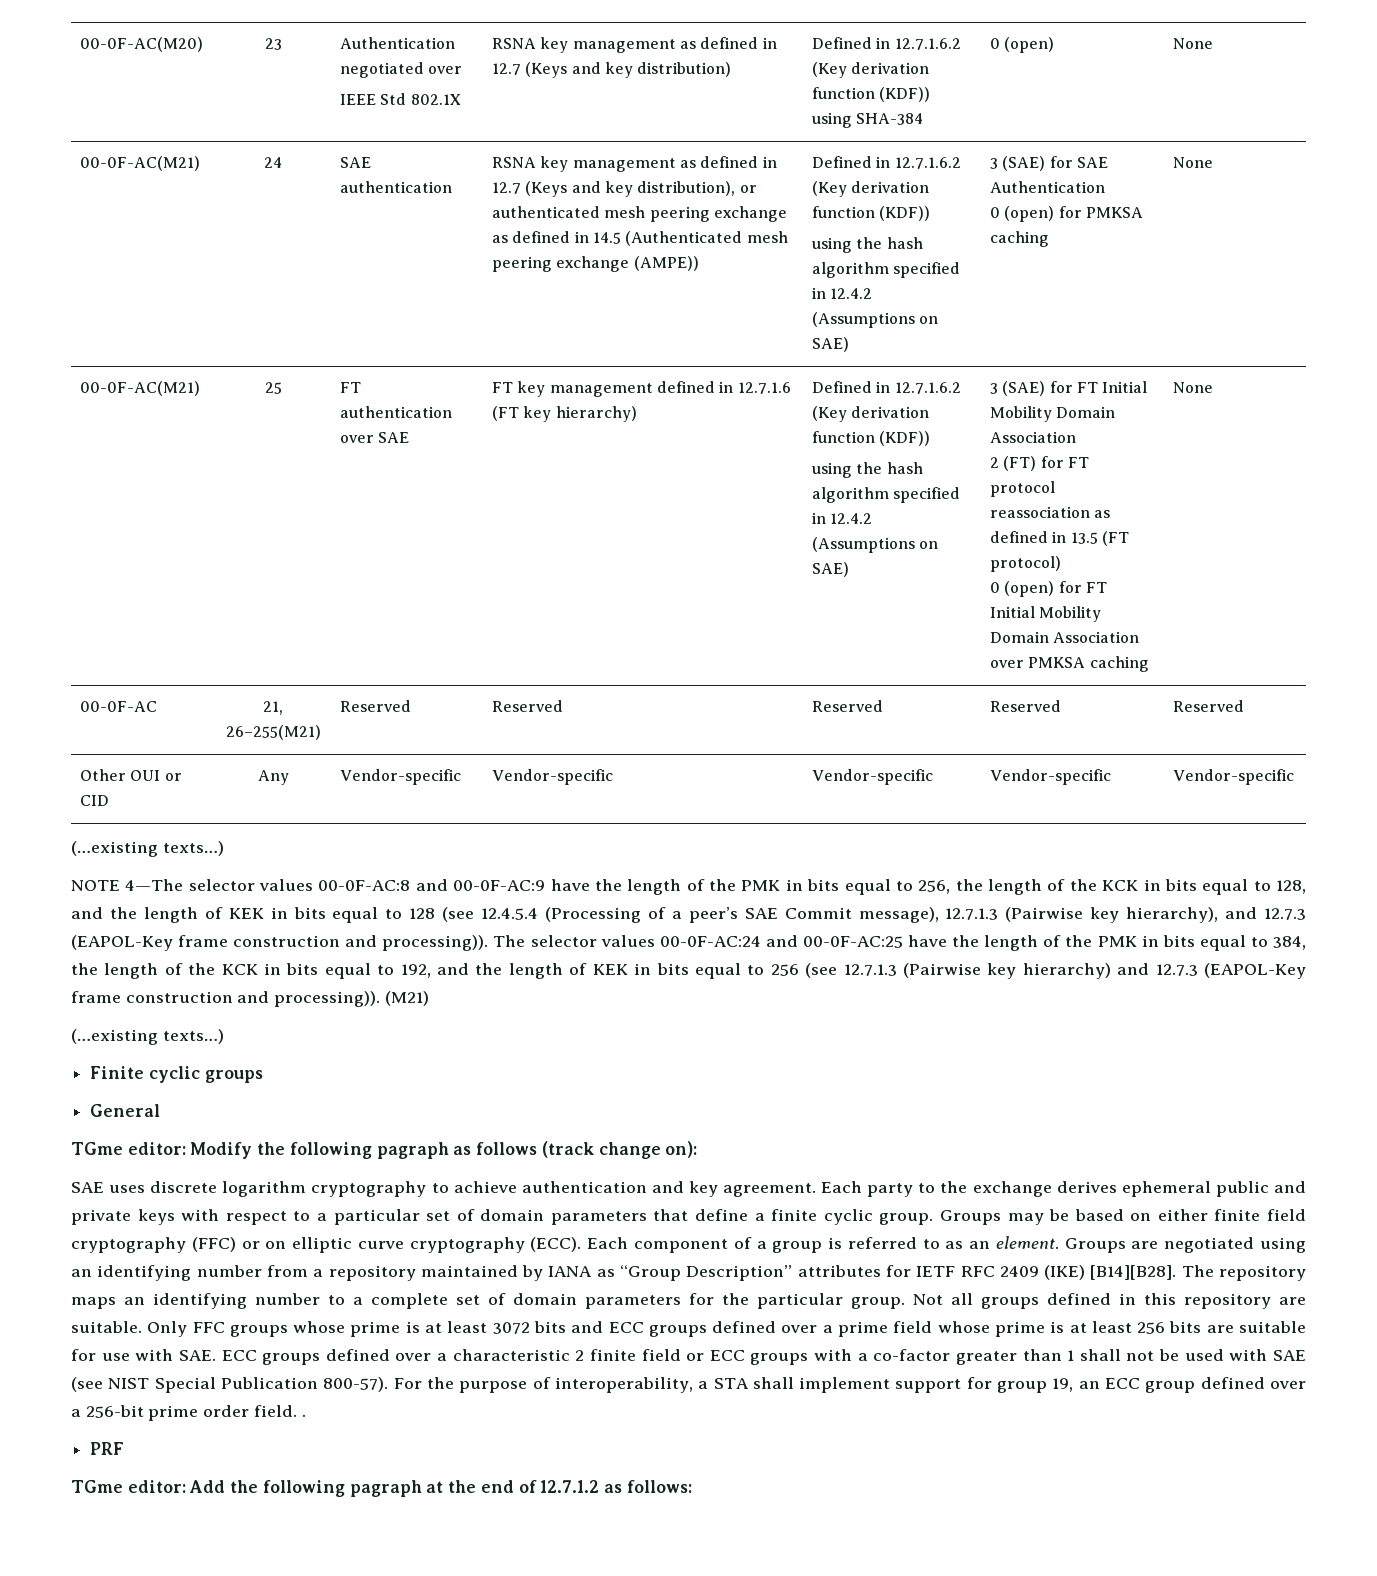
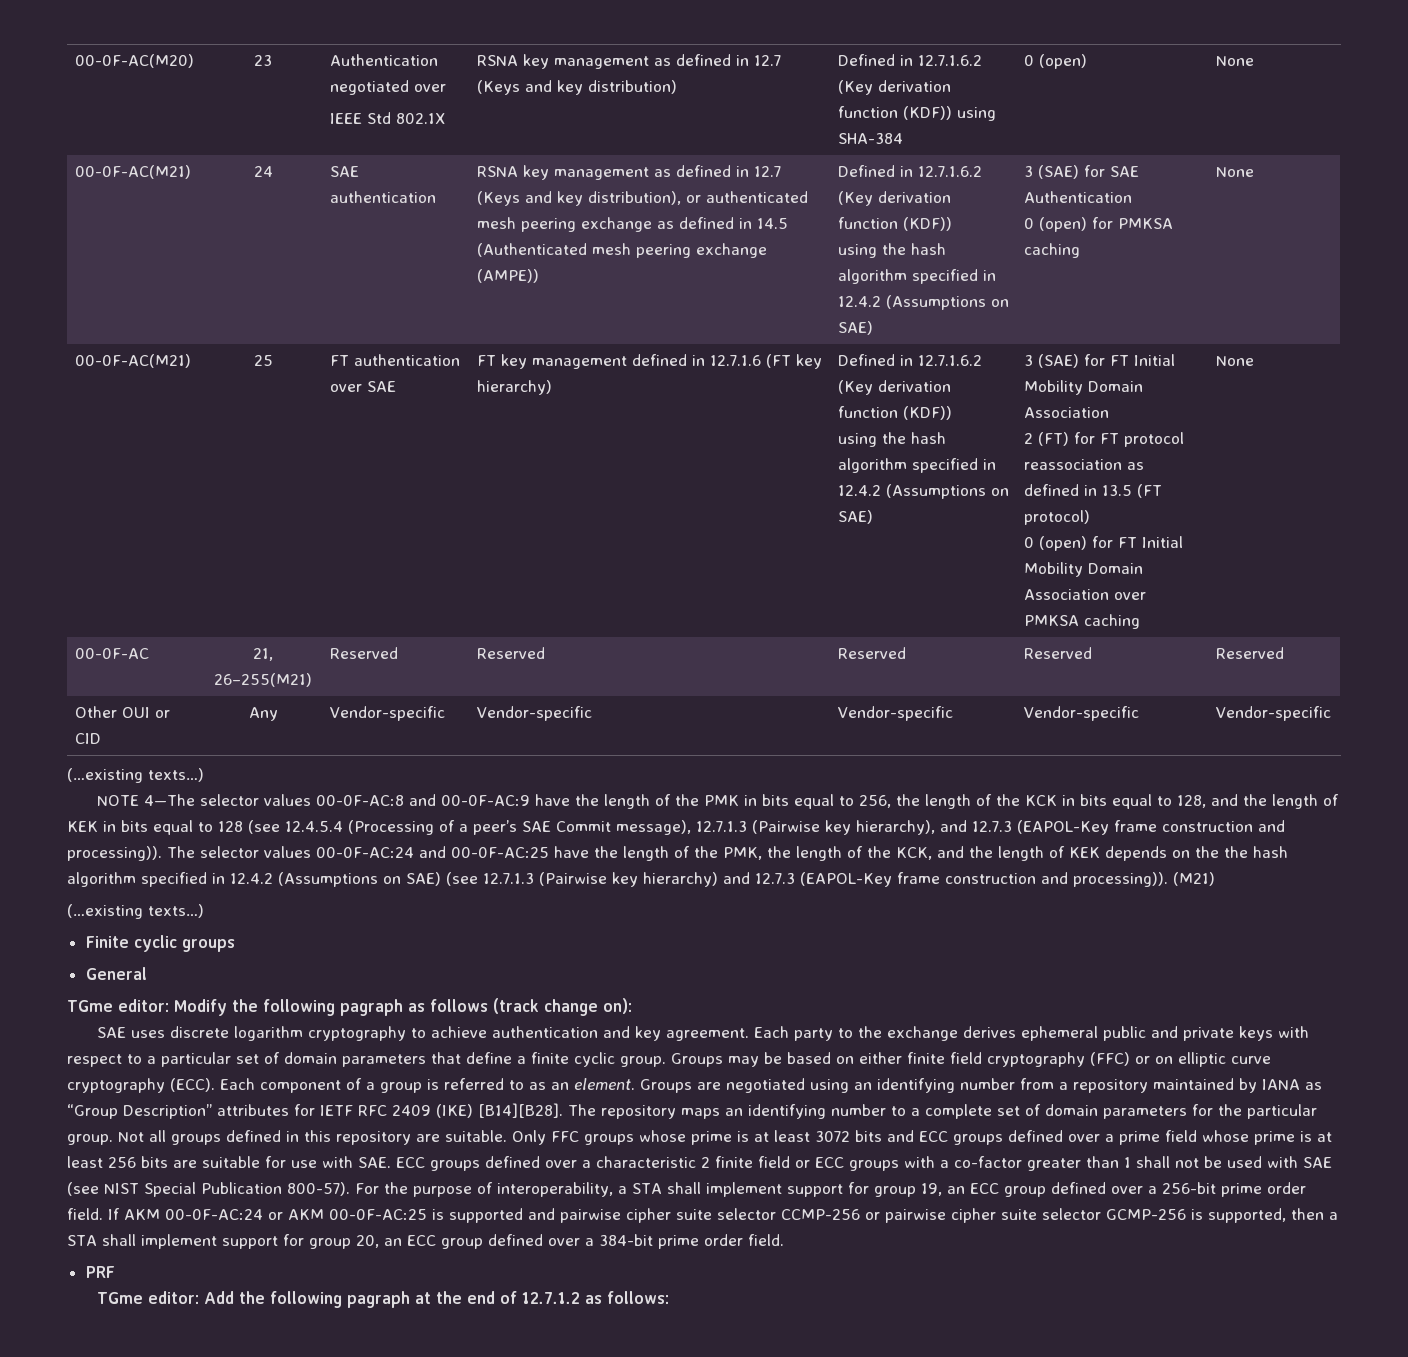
- The selector values 00-0F-AC:24 and 00-0F-AC:25 have the length of the PMK in bits equal to 384, the length of the KCK in bits equal to 192, and the length of KEK in bits equal to 256 (see 12.7.1.3 (Pairwise key hierarchy) and 12.7.3 (EAPOL-Key frame construction and processing)).
+ The selector values 00-0F-AC:24 and 00-0F-AC:25 have the length of the PMK, the length of the KCK, and the length of KEK depends on the the hash algorithm specified in 12.4.2 (Assumptions on SAE) (see 12.7.1.3 (Pairwise key hierarchy) and 12.7.3 (EAPOL-Key frame construction and processing)).
- For the purpose of interoperability, a STA shall implement support for group 19, an ECC group defined over a 256-bit prime order field. .
+ For the purpose of interoperability, a STA shall implement support for group 19, an ECC group defined over a 256-bit prime order field. If AKM 00-0F-AC:24 or AKM 00-0F-AC:25 is supported and pairwise cipher suite selector CCMP-256 or pairwise cipher suite selector GCMP-256 is supported, then a STA shall implement support for group 20, an ECC group defined over a 384-bit prime order field.

